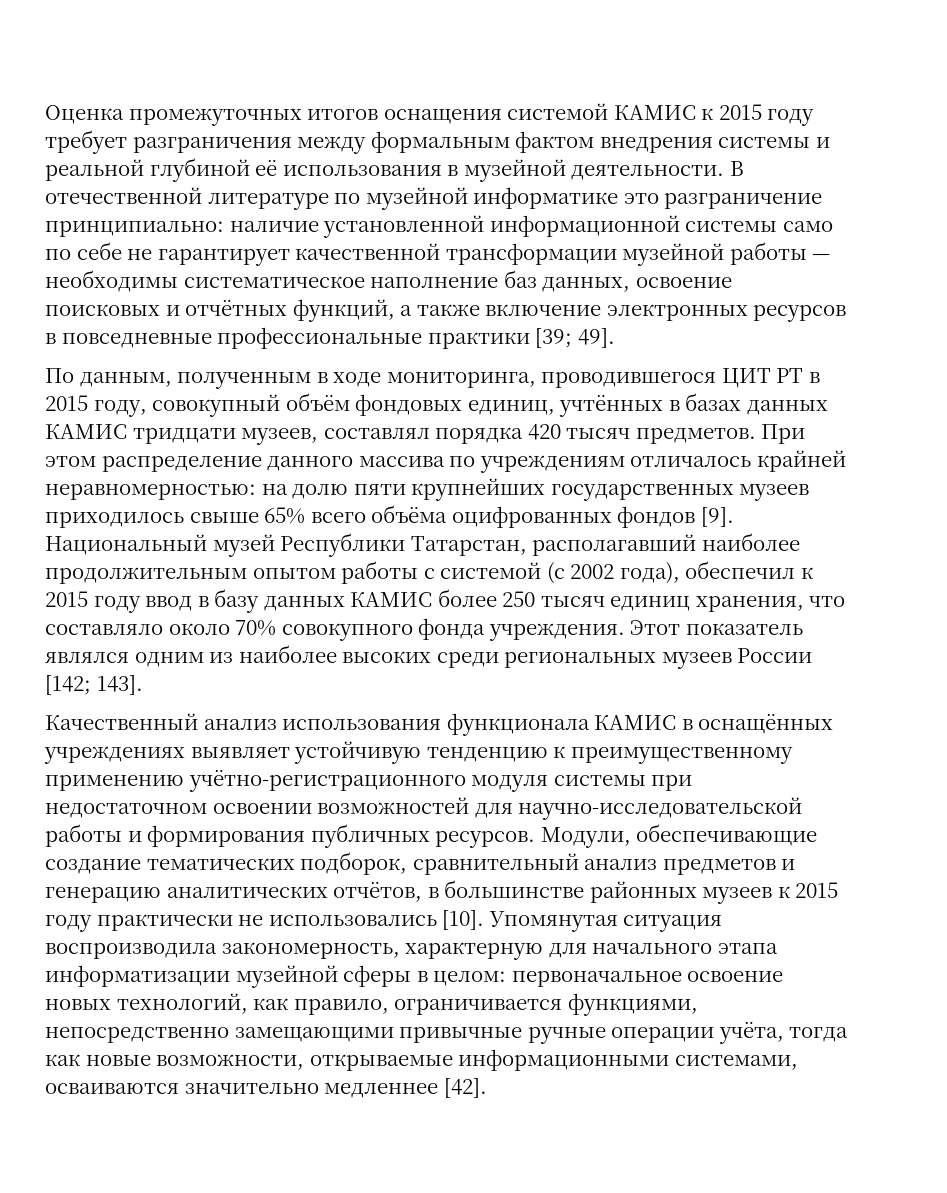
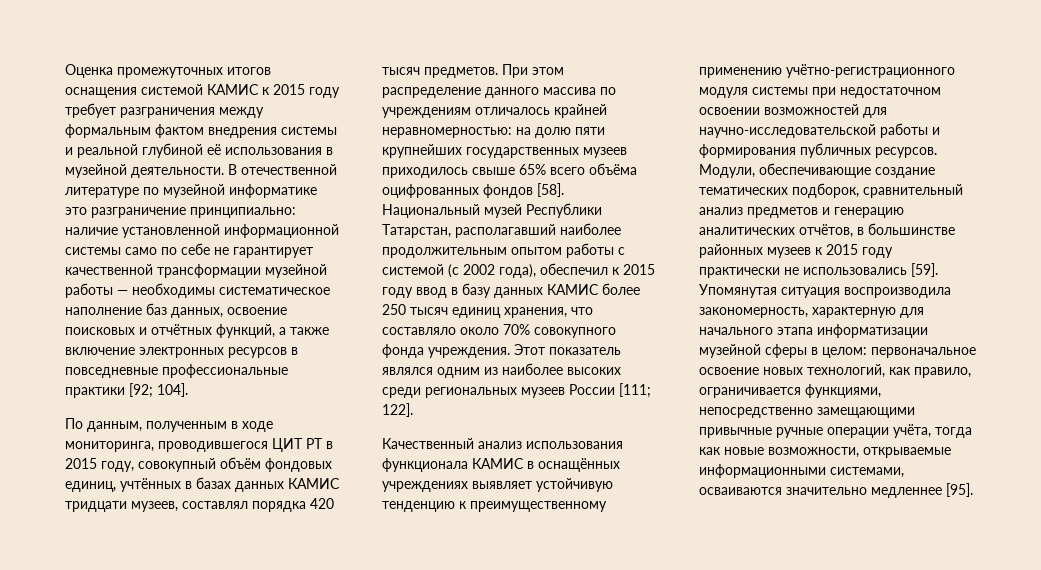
- В отечественной литературе по музейной информатике это разграничение принципиально: наличие установленной информационной системы само по себе не гарантирует качественной трансформации музейной работы — необходимы систематическое наполнение баз данных, освоение поисковых и отчётных функций, а также включение электронных ресурсов в повседневные профессиональные практики [39; 49].
+ В отечественной литературе по музейной информатике это разграничение принципиально: наличие установленной информационной системы само по себе не гарантирует качественной трансформации музейной работы — необходимы систематическое наполнение баз данных, освоение поисковых и отчётных функций, а также включение электронных ресурсов в повседневные профессиональные практики [92; 104].
- При этом распределение данного массива по учреждениям отличалось крайней неравномерностью: на долю пяти крупнейших государственных музеев приходилось свыше 65% всего объёма оцифрованных фондов [9].
+ При этом распределение данного массива по учреждениям отличалось крайней неравномерностью: на долю пяти крупнейших государственных музеев приходилось свыше 65% всего объёма оцифрованных фондов [58].
- Этот показатель являлся одним из наиболее высоких среди региональных музеев России [142; 143].
+ Этот показатель являлся одним из наиболее высоких среди региональных музеев России [111; 122].
- Модули, обеспечивающие создание тематических подборок, сравнительный анализ предметов и генерацию аналитических отчётов, в большинстве районных музеев к 2015 году практически не использовались [10].
+ Модули, обеспечивающие создание тематических подборок, сравнительный анализ предметов и генерацию аналитических отчётов, в большинстве районных музеев к 2015 году практически не использовались [59].
- Упомянутая ситуация воспроизводила закономерность, характерную для начального этапа информатизации музейной сферы в целом: первоначальное освоение новых технологий, как правило, ограничивается функциями, непосредственно замещающими привычные ручные операции учёта, тогда как новые возможности, открываемые информационными системами, осваиваются значительно медленнее [42].
+ Упомянутая ситуация воспроизводила закономерность, характерную для начального этапа информатизации музейной сферы в целом: первоначальное освоение новых технологий, как правило, ограничивается функциями, непосредственно замещающими привычные ручные операции учёта, тогда как новые возможности, открываемые информационными системами, осваиваются значительно медленнее [95].

